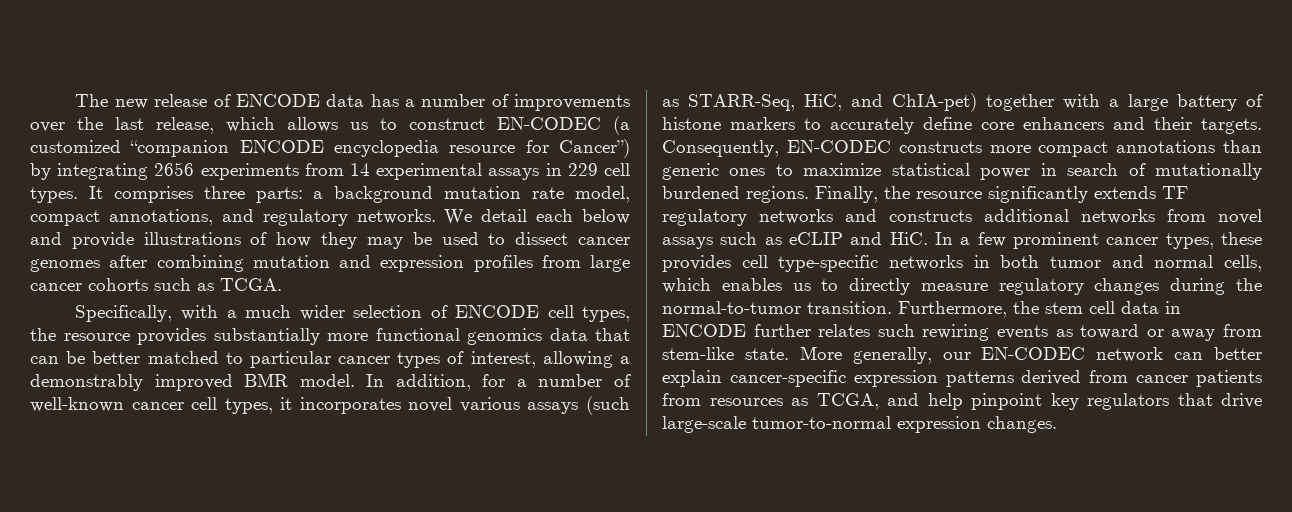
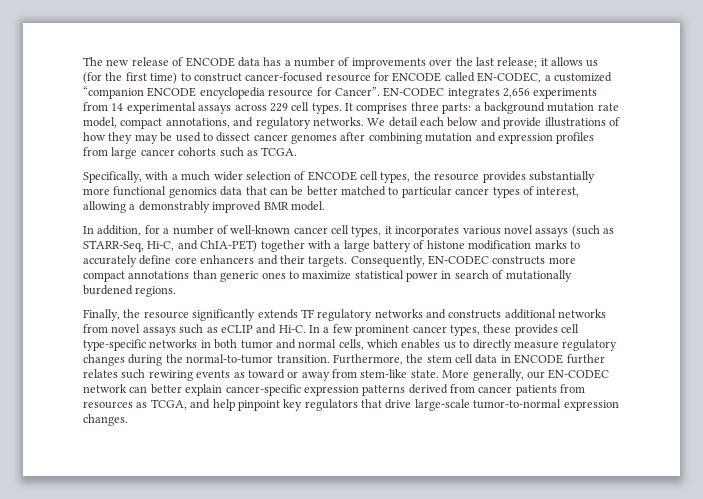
- The new release of ENCODE data has a number of improvements over the last release, which allows us to construct EN-CODEC (a customized “companion ENCODE encyclopedia resource for Cancer”) by integrating 2656 experiments from 14 experimental assays in 229 cell types.
+ The new release of ENCODE data has a number of improvements over the last release; it allows us (for the first time) to construct cancer-focused resource for ENCODE called EN-CODEC, a customized “companion ENCODE encyclopedia resource for Cancer”. EN-CODEC integrates 2,656 experiments from 14 experimental assays across 229 cell types.
- Specifically, with a much wider selection of ENCODE cell types, the resource provides substantially more functional genomics data that can be better matched to particular cancer types of interest, allowing a demonstrably improved BMR model. In addition, for a number of well-known cancer cell types, it incorporates novel various assays (such as STARR-Seq, HiC, and ChIA-pet) together with a large battery of histone markers to accurately define core enhancers and their targets.
+ Specifically, with a much wider selection of ENCODE cell types, the resource provides substantially more functional genomics data that can be better matched to particular cancer types of interest, allowing a demonstrably improved BMR model.
+ In addition, for a number of well-known cancer cell types, it incorporates various novel assays (such as STARR-Seq, Hi-C, and ChIA-PET) together with a large battery of histone modification marks to accurately define core enhancers and their targets.
- Consequently, EN-CODEC constructs more compact annotations than generic ones to maximize statistical power in search of mutationally burdened regions. Finally, the resource significantly extends TF regulatory networks and constructs additional networks from novel assays such as eCLIP and HiC. In a few prominent cancer types, these provides cell type-specific networks in both tumor and normal cells, which enables us to directly measure regulatory changes during the normal-to-tumor transition.
+ Consequently, EN-CODEC constructs more compact annotations than generic ones to maximize statistical power in search of mutationally burdened regions.
+ Finally, the resource significantly extends TF regulatory networks and constructs additional networks from novel assays such as eCLIP and Hi-C. In a few prominent cancer types, these provides cell type-specific networks in both tumor and normal cells, which enables us to directly measure regulatory changes during the normal-to-tumor transition.

